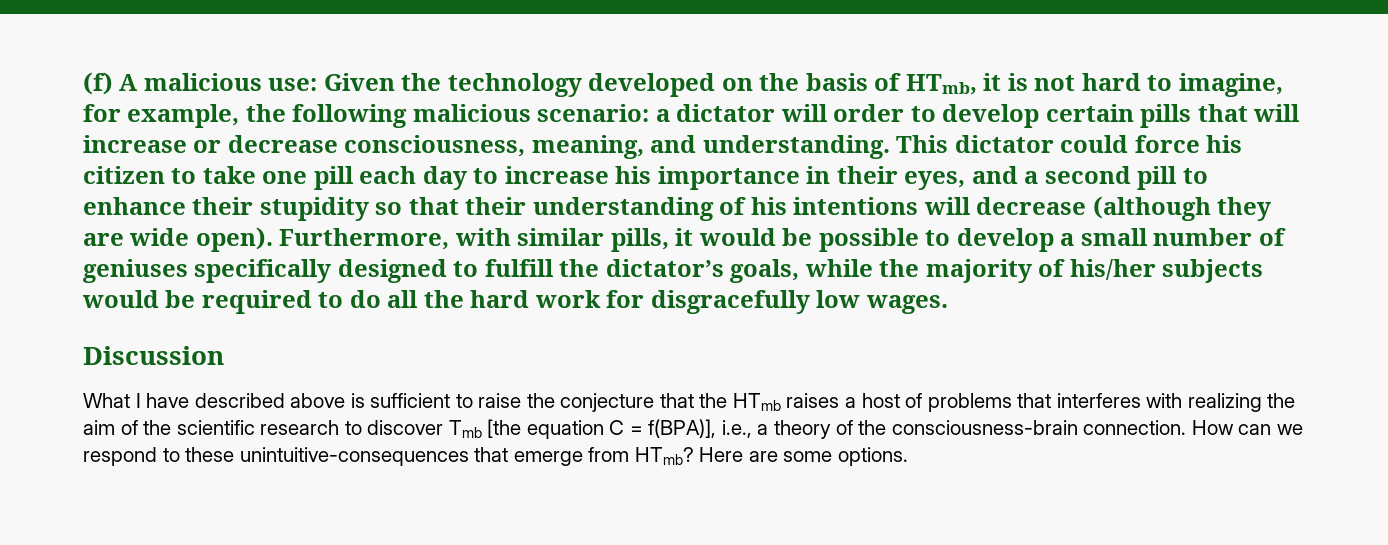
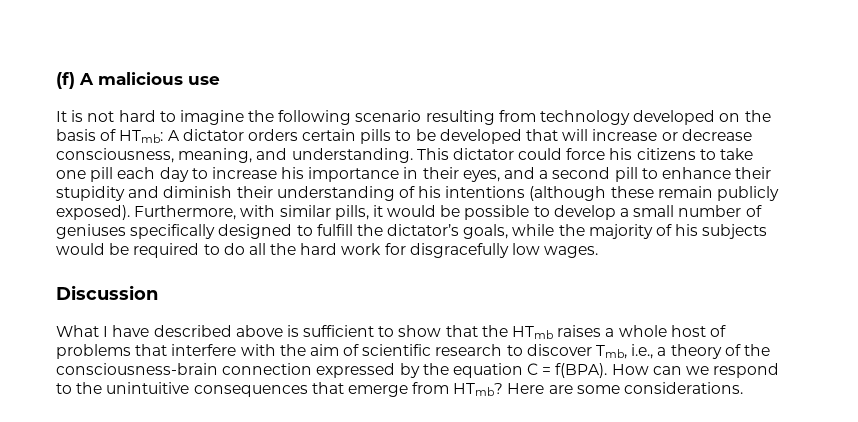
- (f) A malicious use: Given the technology developed on the basis of HTmb, it is not hard to imagine, for example, the following malicious scenario: a dictator will order to develop certain pills that will increase or decrease consciousness, meaning, and understanding.
+ (f) A malicious use
+ It is not hard to imagine the following scenario resulting from technology developed on the basis of HTmb: A dictator orders certain pills to be developed that will increase or decrease consciousness, meaning, and understanding.
- This dictator could force his citizen to take one pill each day to increase his importance in their eyes, and a second pill to enhance their stupidity so that their understanding of his intentions will decrease (although they are wide open).
+ This dictator could force his citizens to take one pill each day to increase his importance in their eyes, and a second pill to enhance their stupidity and diminish their understanding of his intentions (although these remain publicly exposed).
- Furthermore, with similar pills, it would be possible to develop a small number of geniuses specifically designed to fulfill the dictator’s goals, while the majority of his/her subjects would be required to do all the hard work for disgracefully low wages.
+ Furthermore, with similar pills, it would be possible to develop a small number of geniuses specifically designed to fulfill the dictator’s goals, while the majority of his subjects would be required to do all the hard work for disgracefully low wages.
- What I have described above is sufficient to raise the conjecture that the HTmb raises a host of problems that interferes with realizing the aim of the scientific research to discover Tmb [the equation C = f(BPA)], i.e., a theory of the consciousness-brain connection.
+ What I have described above is sufficient to show that the HTmb raises a whole host of problems that interfere with the aim of scientific research to discover Tmb, i.e., a theory of the consciousness-brain connection expressed by the equation C = f(BPA).
- How can we respond to these unintuitive-consequences that emerge from HTmb?
+ How can we respond to the unintuitive consequences that emerge from HTmb?
- Here are some options.
+ Here are some considerations.

